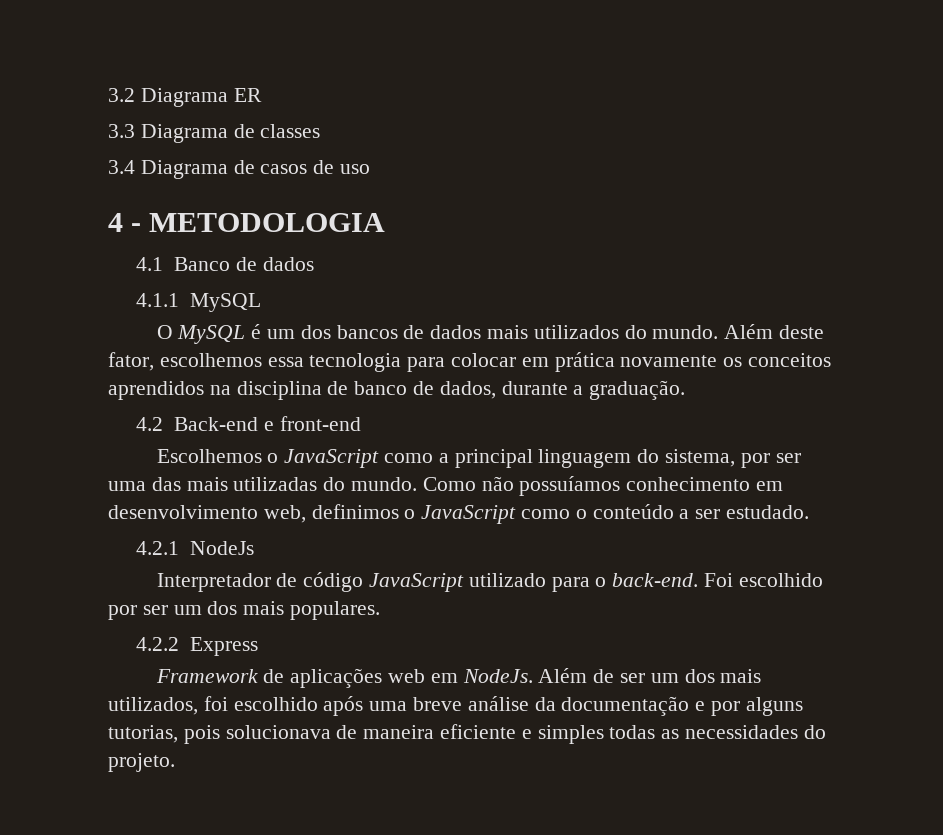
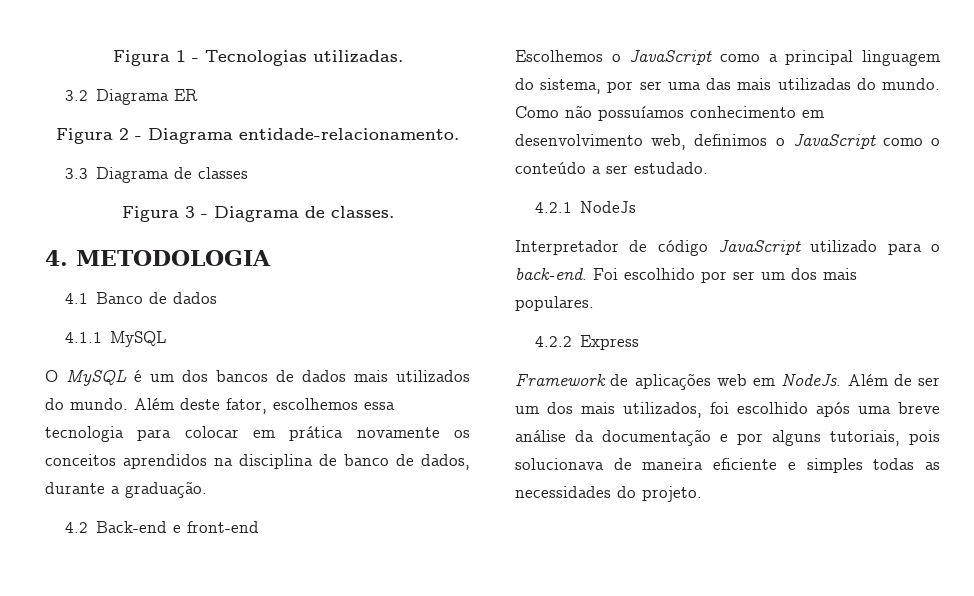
+ Figura 1 - Tecnologias utilizadas.
  3.2 Diagrama ER
+ Figura 2 - Diagrama entidade-relacionamento.
  3.3 Diagrama de classes
- 3.4 Diagrama de casos de uso
- 4 - METODOLOGIA
+ Figura 3 - Diagrama de classes.
+ 4. METODOLOGIA
- Além de ser um dos mais utilizados, foi escolhido após uma breve análise da documentação e por alguns tutorias, pois solucionava de maneira eficiente e simples todas as necessidades do projeto.
+ Além de ser um dos mais utilizados, foi escolhido após uma breve análise da documentação e por alguns tutoriais, pois solucionava de maneira eficiente e simples todas as necessidades do projeto.

